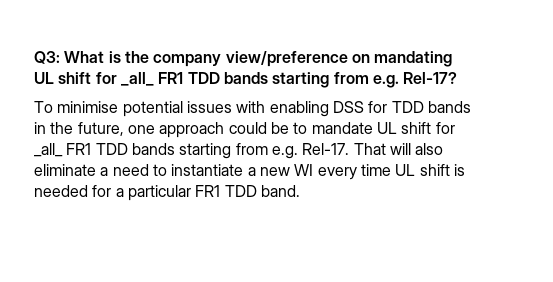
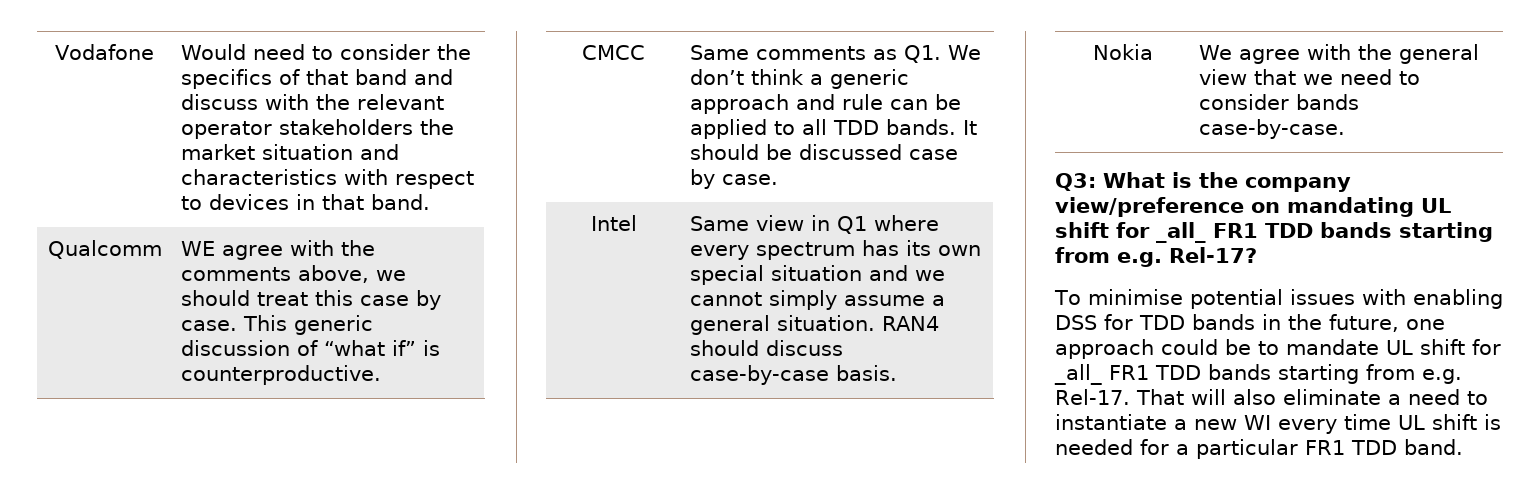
+ Vodafone | Would need to consider the specifics of that band and discuss with the relevant operator stakeholders the market situation and characteristics with respect to devices in that band.
+ Qualcomm | WE agree with the comments above, we should treat this case by case. This generic discussion of “what if” is counterproductive.
+ CMCC | Same comments as Q1. We don’t think a generic approach and rule can be applied to all TDD bands. It should be discussed case by case.
+ Intel | Same view in Q1 where every spectrum has its own special situation and we cannot simply assume a general situation. RAN4 should discuss case-by-case basis.
+ Nokia | We agree with the general view that we need to consider bands case-by-case.

